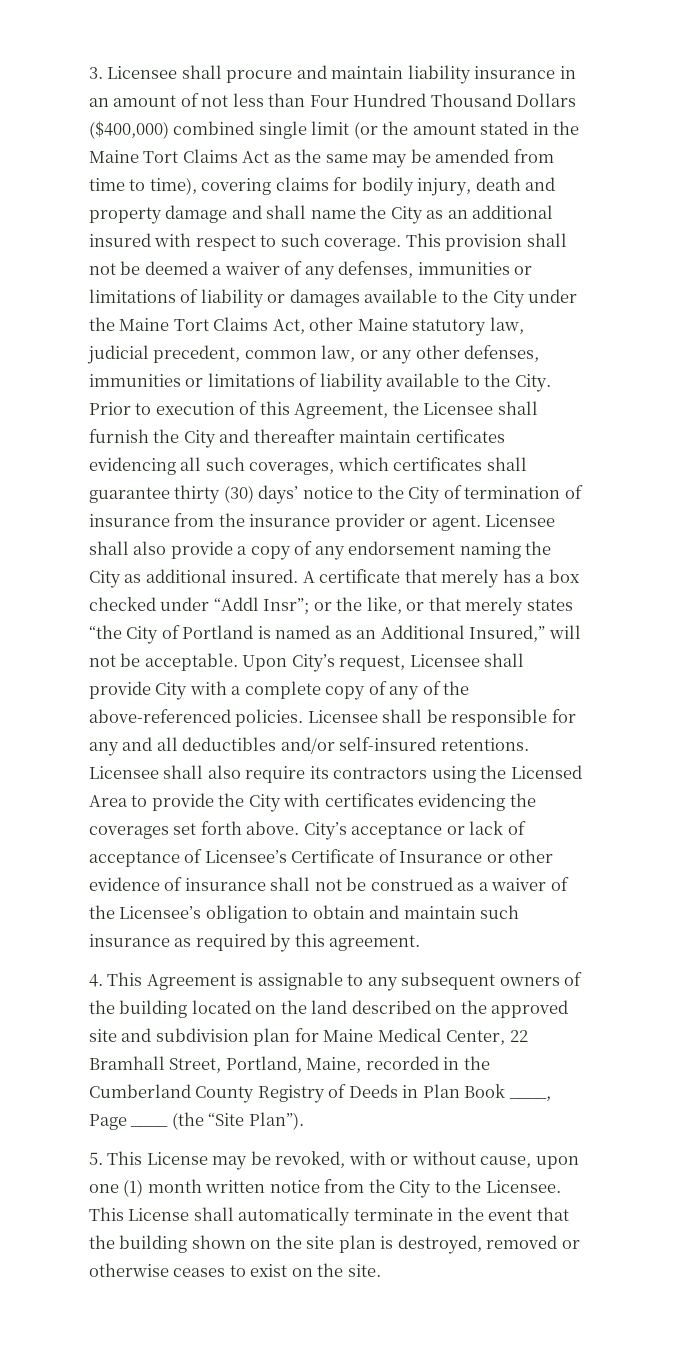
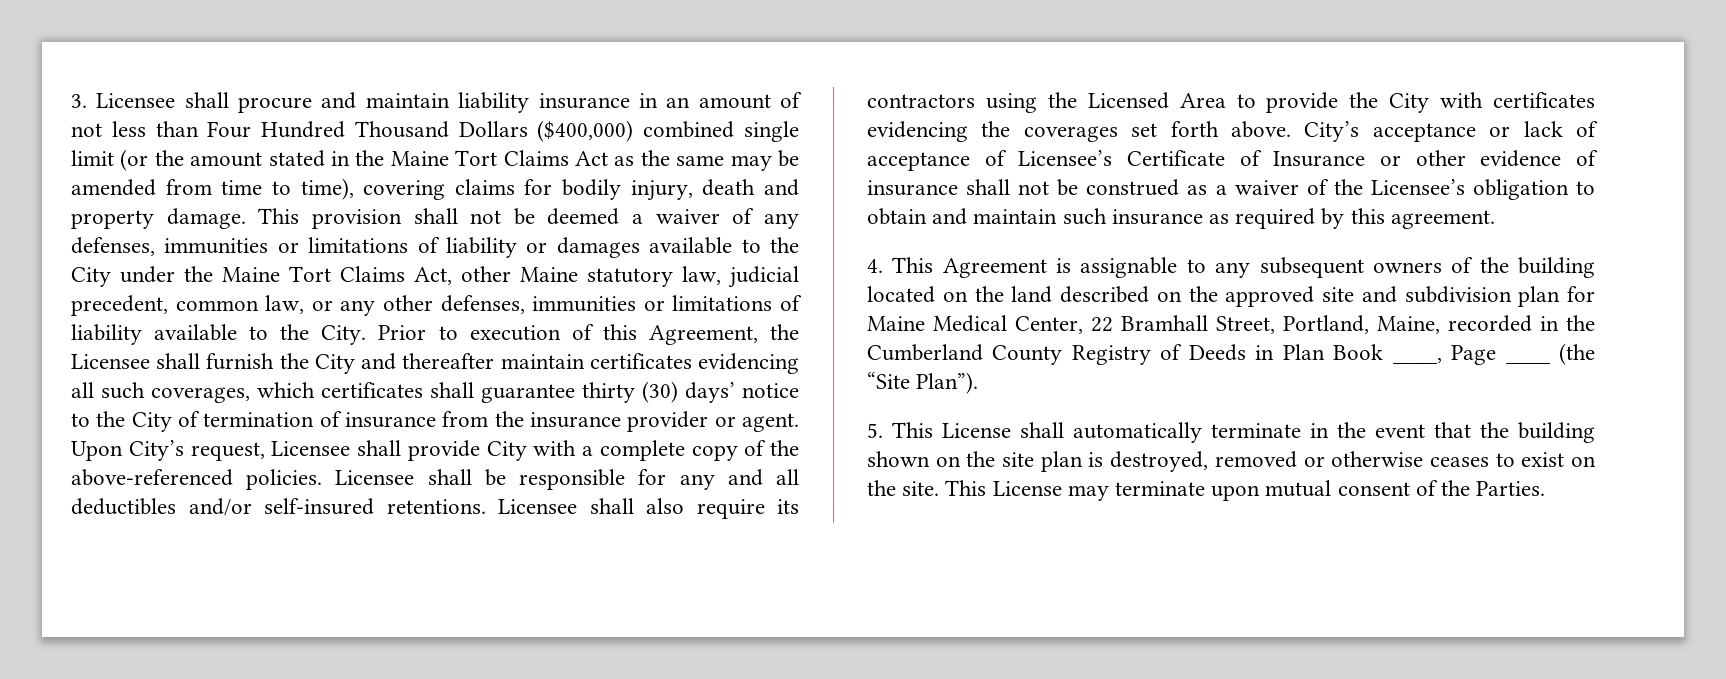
- 3. Licensee shall procure and maintain liability insurance in an amount of not less than Four Hundred Thousand Dollars ($400,000) combined single limit (or the amount stated in the Maine Tort Claims Act as the same may be amended from time to time), covering claims for bodily injury, death and property damage and shall name the City as an additional insured with respect to such coverage.
+ 3. Licensee shall procure and maintain liability insurance in an amount of not less than Four Hundred Thousand Dollars ($400,000) combined single limit (or the amount stated in the Maine Tort Claims Act as the same may be amended from time to time), covering claims for bodily injury, death and property damage.
- Licensee shall also provide a copy of any endorsement naming the City as additional insured. A certificate that merely has a box checked under “Addl Insr”; or the like, or that merely states “the City of Portland is named as an Additional Insured,” will not be acceptable.
- Upon City’s request, Licensee shall provide City with a complete copy of any of the above-referenced policies.
+ Upon City’s request, Licensee shall provide City with a complete copy of the above-referenced policies.
- 5. This License may be revoked, with or without cause, upon one (1) month written notice from the City to the Licensee. This License shall automatically terminate in the event that the building shown on the site plan is destroyed, removed or otherwise ceases to exist on the site.
+ 5. This License shall automatically terminate in the event that the building shown on the site plan is destroyed, removed or otherwise ceases to exist on the site.
+ This License may terminate upon mutual consent of the Parties.

